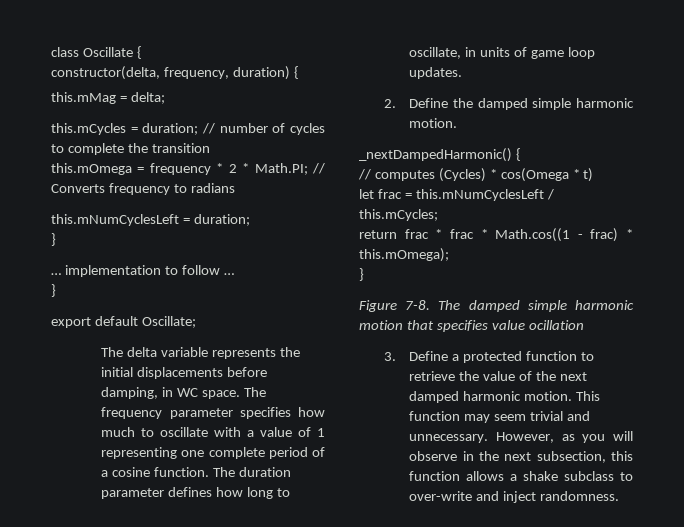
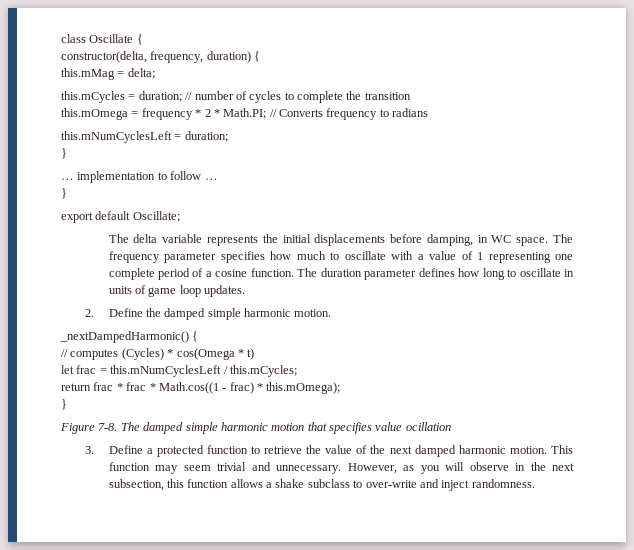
- The duration parameter defines how long to oscillate, in units of game loop updates.
+ The duration parameter defines how long to oscillate in units of game loop updates.

